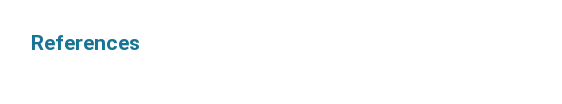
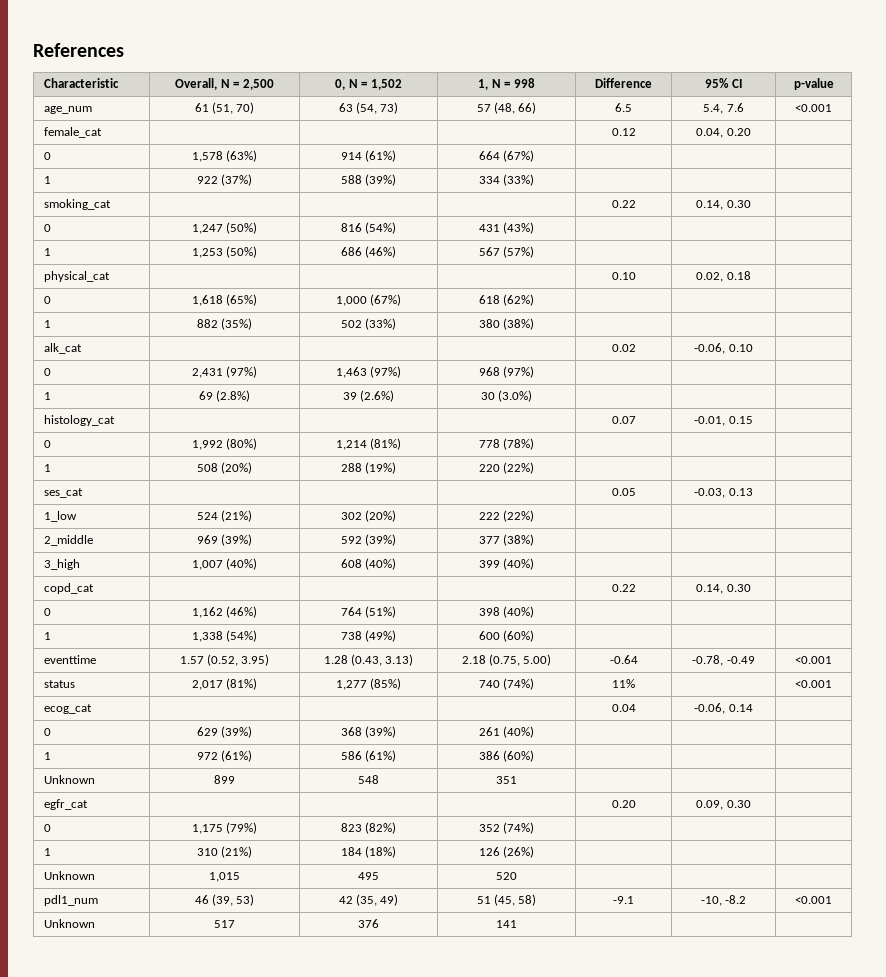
+ Characteristic | Overall, N = 2,500 | 0, N = 1,502 | 1, N = 998 | Difference | 95% CI | p-value
+ age_num | 61 (51, 70) | 63 (54, 73) | 57 (48, 66) | 6.5 | 5.4, 7.6 | <0.001
+ female_cat | | | | 0.12 | 0.04, 0.20 |
+ 0 | 1,578 (63%) | 914 (61%) | 664 (67%) | | |
+ 1 | 922 (37%) | 588 (39%) | 334 (33%) | | |
+ smoking_cat | | | | 0.22 | 0.14, 0.30 |
+ 0 | 1,247 (50%) | 816 (54%) | 431 (43%) | | |
+ 1 | 1,253 (50%) | 686 (46%) | 567 (57%) | | |
+ physical_cat | | | | 0.10 | 0.02, 0.18 |
+ 0 | 1,618 (65%) | 1,000 (67%) | 618 (62%) | | |
+ 1 | 882 (35%) | 502 (33%) | 380 (38%) | | |
+ alk_cat | | | | 0.02 | -0.06, 0.10 |
+ 0 | 2,431 (97%) | 1,463 (97%) | 968 (97%) | | |
+ 1 | 69 (2.8%) | 39 (2.6%) | 30 (3.0%) | | |
+ histology_cat | | | | 0.07 | -0.01, 0.15 |
+ 0 | 1,992 (80%) | 1,214 (81%) | 778 (78%) | | |
+ 1 | 508 (20%) | 288 (19%) | 220 (22%) | | |
+ ses_cat | | | | 0.05 | -0.03, 0.13 |
+ 1_low | 524 (21%) | 302 (20%) | 222 (22%) | | |
+ 2_middle | 969 (39%) | 592 (39%) | 377 (38%) | | |
+ 3_high | 1,007 (40%) | 608 (40%) | 399 (40%) | | |
+ copd_cat | | | | 0.22 | 0.14, 0.30 |
+ 0 | 1,162 (46%) | 764 (51%) | 398 (40%) | | |
+ 1 | 1,338 (54%) | 738 (49%) | 600 (60%) | | |
+ eventtime | 1.57 (0.52, 3.95) | 1.28 (0.43, 3.13) | 2.18 (0.75, 5.00) | -0.64 | -0.78, -0.49 | <0.001
+ status | 2,017 (81%) | 1,277 (85%) | 740 (74%) | 11% | | <0.001
+ ecog_cat | | | | 0.04 | -0.06, 0.14 |
+ 0 | 629 (39%) | 368 (39%) | 261 (40%) | | |
+ 1 | 972 (61%) | 586 (61%) | 386 (60%) | | |
+ Unknown | 899 | 548 | 351 | | |
+ egfr_cat | | | | 0.20 | 0.09, 0.30 |
+ 0 | 1,175 (79%) | 823 (82%) | 352 (74%) | | |
+ 1 | 310 (21%) | 184 (18%) | 126 (26%) | | |
+ Unknown | 1,015 | 495 | 520 | | |
+ pdl1_num | 46 (39, 53) | 42 (35, 49) | 51 (45, 58) | -9.1 | -10, -8.2 | <0.001
+ Unknown | 517 | 376 | 141 | | |

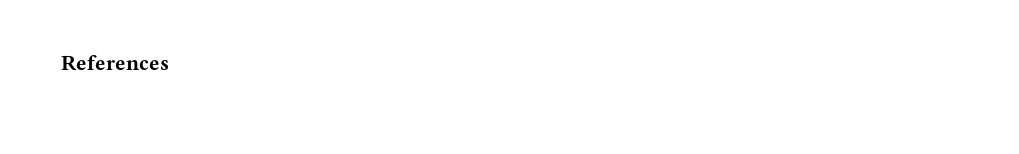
- Characteristic | Overall, N = 2,500 | 0, N = 1,502 | 1, N = 998 | Difference | 95% CI | p-value
- age_num | 61 (51, 70) | 63 (54, 73) | 57 (48, 66) | 6.5 | 5.4, 7.6 | <0.001
- female_cat | | | | 0.12 | 0.04, 0.20 |
- 0 | 1,578 (63%) | 914 (61%) | 664 (67%) | | |
- 1 | 922 (37%) | 588 (39%) | 334 (33%) | | |
- smoking_cat | | | | 0.22 | 0.14, 0.30 |
- 0 | 1,247 (50%) | 816 (54%) | 431 (43%) | | |
- 1 | 1,253 (50%) | 686 (46%) | 567 (57%) | | |
- physical_cat | | | | 0.10 | 0.02, 0.18 |
- 0 | 1,618 (65%) | 1,000 (67%) | 618 (62%) | | |
- 1 | 882 (35%) | 502 (33%) | 380 (38%) | | |
- alk_cat | | | | 0.02 | -0.06, 0.10 |
- 0 | 2,431 (97%) | 1,463 (97%) | 968 (97%) | | |
- 1 | 69 (2.8%) | 39 (2.6%) | 30 (3.0%) | | |
- histology_cat | | | | 0.07 | -0.01, 0.15 |
- 0 | 1,992 (80%) | 1,214 (81%) | 778 (78%) | | |
- 1 | 508 (20%) | 288 (19%) | 220 (22%) | | |
- ses_cat | | | | 0.05 | -0.03, 0.13 |
- 1_low | 524 (21%) | 302 (20%) | 222 (22%) | | |
- 2_middle | 969 (39%) | 592 (39%) | 377 (38%) | | |
- 3_high | 1,007 (40%) | 608 (40%) | 399 (40%) | | |
- copd_cat | | | | 0.22 | 0.14, 0.30 |
- 0 | 1,162 (46%) | 764 (51%) | 398 (40%) | | |
- 1 | 1,338 (54%) | 738 (49%) | 600 (60%) | | |
- eventtime | 1.57 (0.52, 3.95) | 1.28 (0.43, 3.13) | 2.18 (0.75, 5.00) | -0.64 | -0.78, -0.49 | <0.001
- status | 2,017 (81%) | 1,277 (85%) | 740 (74%) | 11% | | <0.001
- ecog_cat | | | | 0.04 | -0.06, 0.14 |
- 0 | 629 (39%) | 368 (39%) | 261 (40%) | | |
- 1 | 972 (61%) | 586 (61%) | 386 (60%) | | |
- Unknown | 899 | 548 | 351 | | |
- egfr_cat | | | | 0.20 | 0.09, 0.30 |
- 0 | 1,175 (79%) | 823 (82%) | 352 (74%) | | |
- 1 | 310 (21%) | 184 (18%) | 126 (26%) | | |
- Unknown | 1,015 | 495 | 520 | | |
- pdl1_num | 46 (39, 53) | 42 (35, 49) | 51 (45, 58) | -9.1 | -10, -8.2 | <0.001
- Unknown | 517 | 376 | 141 | | |

